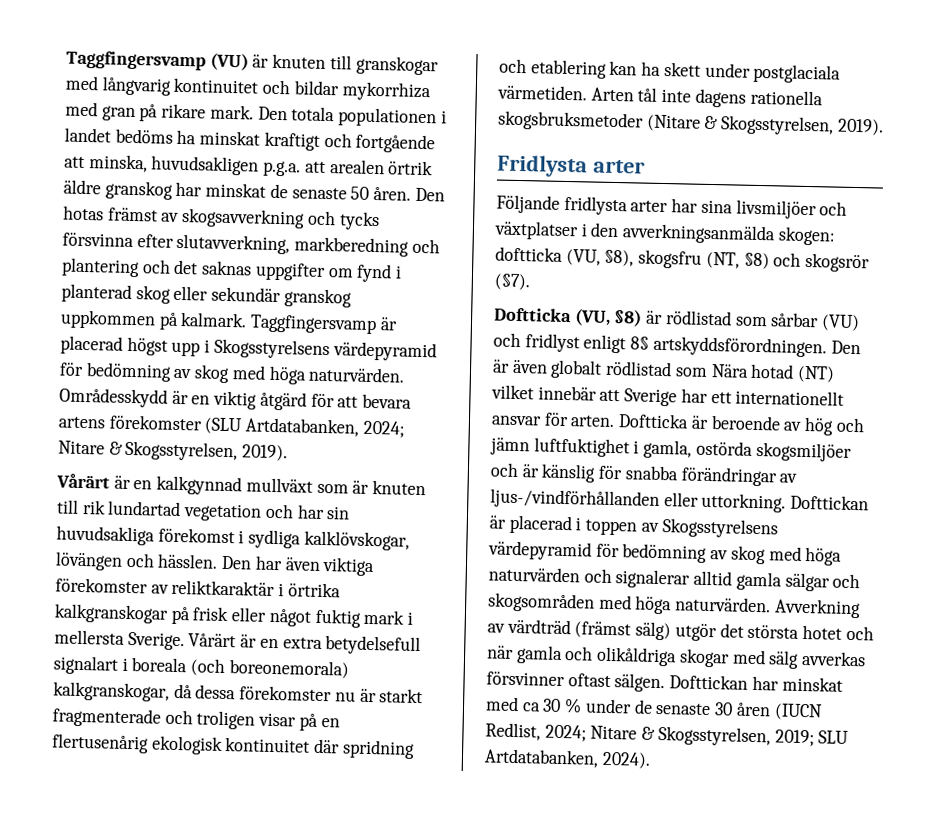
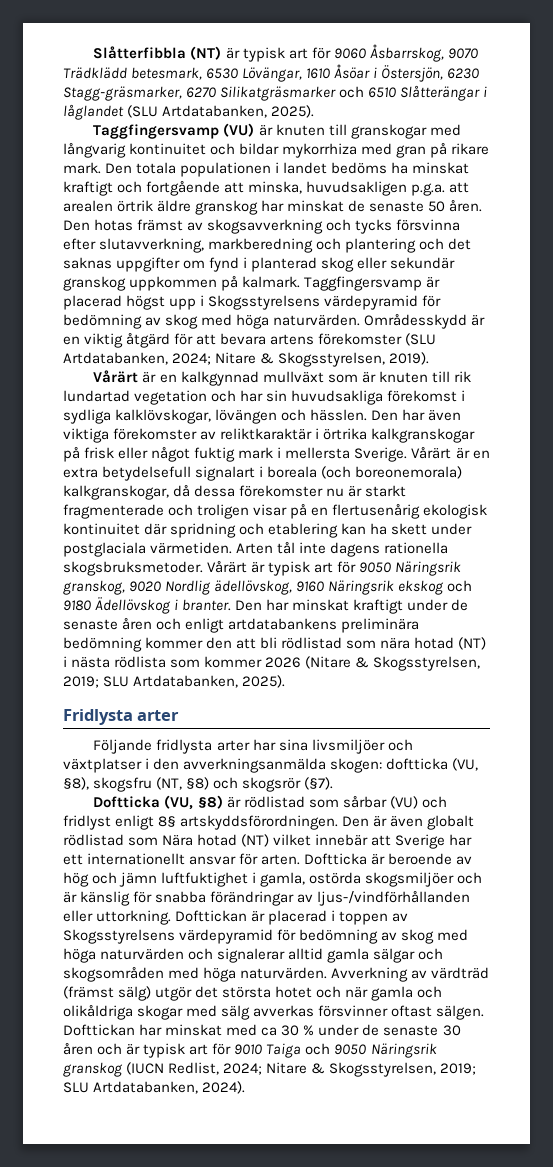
+ Slåtterfibbla (NT) är typisk art för 9060 Åsbarrskog, 9070 Trädklädd betesmark, 6530 Lövängar, 1610 Åsöar i Östersjön, 6230 Stagg-gräsmarker, 6270 Silikatgräsmarker och 6510 Slåtterängar i låglandet (SLU Artdatabanken, 2025).
- Arten tål inte dagens rationella skogsbruksmetoder (Nitare & Skogsstyrelsen, 2019).
+ Arten tål inte dagens rationella skogsbruksmetoder. Vårärt är typisk art för 9050 Näringsrik granskog, 9020 Nordlig ädellövskog, 9160 Näringsrik ekskog och 9180 Ädellövskog i branter. Den har minskat kraftigt under de senaste åren och enligt artdatabankens preliminära bedömning kommer den att bli rödlistad som nära hotad (NT) i nästa rödlista som kommer 2026 (Nitare & Skogsstyrelsen, 2019; SLU Artdatabanken, 2025).
- Dofttickan har minskat med ca 30 % under de senaste 30 åren (IUCN Redlist, 2024; Nitare & Skogsstyrelsen, 2019; SLU Artdatabanken, 2024).
+ Dofttickan har minskat med ca 30 % under de senaste 30 åren och är typisk art för 9010 Taiga och 9050 Näringsrik granskog (IUCN Redlist, 2024; Nitare & Skogsstyrelsen, 2019; SLU Artdatabanken, 2024).

